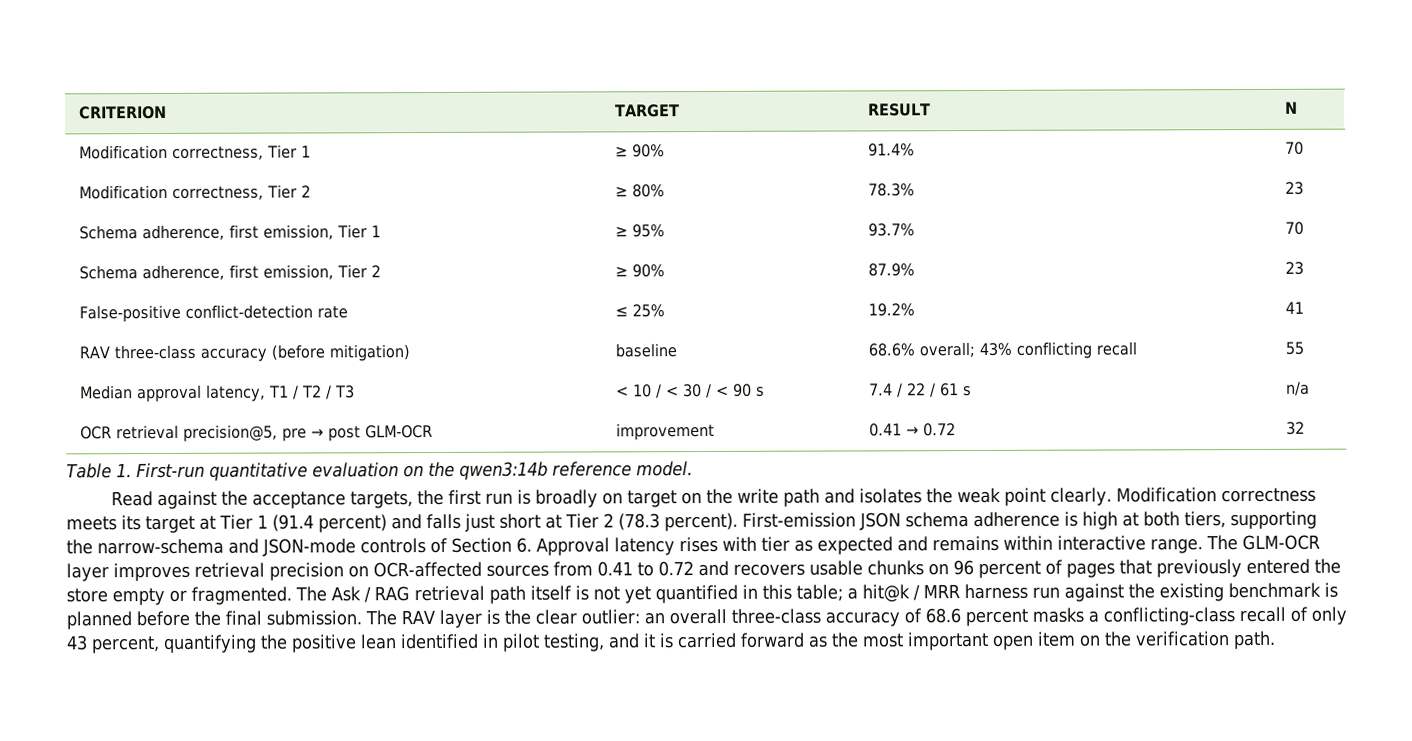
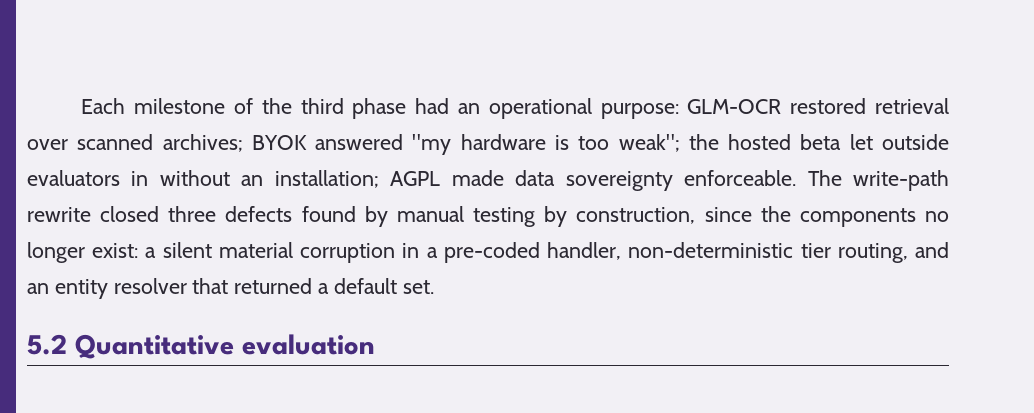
- CRITERION | TARGET | RESULT | N
- Modification correctness, Tier 1 | ≥ 90% | 91.4% | 70
- Modification correctness, Tier 2 | ≥ 80% | 78.3% | 23
- Schema adherence, first emission, Tier 1 | ≥ 95% | 93.7% | 70
- Schema adherence, first emission, Tier 2 | ≥ 90% | 87.9% | 23
- False-positive conflict-detection rate | ≤ 25% | 19.2% | 41
- RAV three-class accuracy (before mitigation) | baseline | 68.6% overall; 43% conflicting recall | 55
- Median approval latency, T1 / T2 / T3 | < 10 / < 30 / < 90 s | 7.4 / 22 / 61 s | n/a
- OCR retrieval precision@5, pre → post GLM-OCR | improvement | 0.41 → 0.72 | 32
- Table 1. First-run quantitative evaluation on the qwen3:14b reference model.
- Read against the acceptance targets, the first run is broadly on target on the write path and isolates the weak point clearly. Modification correctness meets its target at Tier 1 (91.4 percent) and falls just short at Tier 2 (78.3 percent). First-emission JSON schema adherence is high at both tiers, supporting the narrow-schema and JSON-mode controls of Section 6. Approval latency rises with tier as expected and remains within interactive range. The GLM-OCR layer improves retrieval precision on OCR-affected sources from 0.41 to 0.72 and recovers usable chunks on 96 percent of pages that previously entered the store empty or fragmented. The Ask / RAG retrieval path itself is not yet quantified in this table; a hit@k / MRR harness run against the existing benchmark is planned before the final submission. The RAV layer is the clear outlier: an overall three-class accuracy of 68.6 percent masks a conflicting-class recall of only 43 percent, quantifying the positive lean identified in pilot testing, and it is carried forward as the most important open item on the verification path.
+ Each milestone of the third phase had an operational purpose: GLM-OCR restored retrieval over scanned archives; BYOK answered "my hardware is too weak"; the hosted beta let outside evaluators in without an installation; AGPL made data sovereignty enforceable. The write-path rewrite closed three defects found by manual testing by construction, since the components no longer exist: a silent material corruption in a pre-coded handler, non-deterministic tier routing, and an entity resolver that returned a default set.
+ 5.2 Quantitative evaluation

